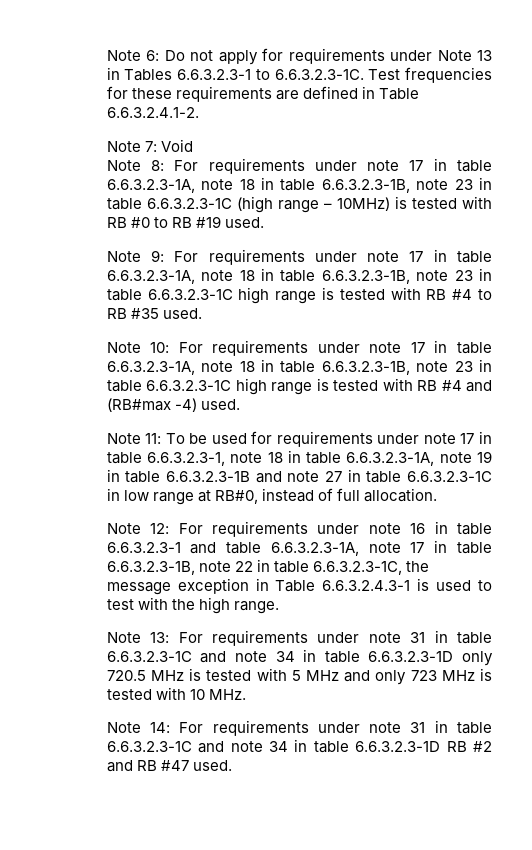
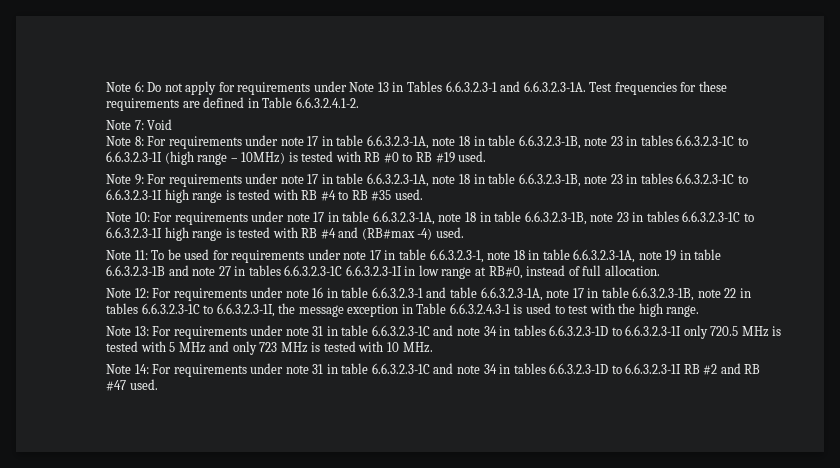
- Note 6: Do not apply for requirements under Note 13 in Tables 6.6.3.2.3-1 to 6.6.3.2.3-1C. Test frequencies for these requirements are defined in Table 6.6.3.2.4.1-2.
+ Note 6: Do not apply for requirements under Note 13 in Tables 6.6.3.2.3-1 and 6.6.3.2.3-1A. Test frequencies for these requirements are defined in Table 6.6.3.2.4.1-2.
- Note 8: For requirements under note 17 in table 6.6.3.2.3-1A, note 18 in table 6.6.3.2.3-1B, note 23 in table 6.6.3.2.3-1C (high range – 10MHz) is tested with RB #0 to RB #19 used.
+ Note 8: For requirements under note 17 in table 6.6.3.2.3-1A, note 18 in table 6.6.3.2.3-1B, note 23 in tables 6.6.3.2.3-1C to 6.6.3.2.3-1I (high range – 10MHz) is tested with RB #0 to RB #19 used.
- Note 9: For requirements under note 17 in table 6.6.3.2.3-1A, note 18 in table 6.6.3.2.3-1B, note 23 in table 6.6.3.2.3-1C high range is tested with RB #4 to RB #35 used.
+ Note 9: For requirements under note 17 in table 6.6.3.2.3-1A, note 18 in table 6.6.3.2.3-1B, note 23 in tables 6.6.3.2.3-1C to 6.6.3.2.3-1I high range is tested with RB #4 to RB #35 used.
- Note 10: For requirements under note 17 in table 6.6.3.2.3-1A, note 18 in table 6.6.3.2.3-1B, note 23 in table 6.6.3.2.3-1C high range is tested with RB #4 and (RB#max -4) used.
+ Note 10: For requirements under note 17 in table 6.6.3.2.3-1A, note 18 in table 6.6.3.2.3-1B, note 23 in tables 6.6.3.2.3-1C to 6.6.3.2.3-1I high range is tested with RB #4 and (RB#max -4) used.
- Note 11: To be used for requirements under note 17 in table 6.6.3.2.3-1, note 18 in table 6.6.3.2.3-1A, note 19 in table 6.6.3.2.3-1B and note 27 in table 6.6.3.2.3-1C in low range at RB#0, instead of full allocation.
+ Note 11: To be used for requirements under note 17 in table 6.6.3.2.3-1, note 18 in table 6.6.3.2.3-1A, note 19 in table 6.6.3.2.3-1B and note 27 in tables 6.6.3.2.3-1C 6.6.3.2.3-1I in low range at RB#0, instead of full allocation.
- Note 12: For requirements under note 16 in table 6.6.3.2.3-1 and table 6.6.3.2.3-1A, note 17 in table 6.6.3.2.3-1B, note 22 in table 6.6.3.2.3-1C, the message exception in Table 6.6.3.2.4.3-1 is used to test with the high range.
+ Note 12: For requirements under note 16 in table 6.6.3.2.3-1 and table 6.6.3.2.3-1A, note 17 in table 6.6.3.2.3-1B, note 22 in tables 6.6.3.2.3-1C to 6.6.3.2.3-1I, the message exception in Table 6.6.3.2.4.3-1 is used to test with the high range.
- Note 13: For requirements under note 31 in table 6.6.3.2.3-1C and note 34 in table 6.6.3.2.3-1D only 720.5 MHz is tested with 5 MHz and only 723 MHz is tested with 10 MHz.
+ Note 13: For requirements under note 31 in table 6.6.3.2.3-1C and note 34 in tables 6.6.3.2.3-1D to 6.6.3.2.3-1I only 720.5 MHz is tested with 5 MHz and only 723 MHz is tested with 10 MHz.
- Note 14: For requirements under note 31 in table 6.6.3.2.3-1C and note 34 in table 6.6.3.2.3-1D RB #2 and RB #47 used.
+ Note 14: For requirements under note 31 in table 6.6.3.2.3-1C and note 34 in tables 6.6.3.2.3-1D to 6.6.3.2.3-1I RB #2 and RB #47 used.

